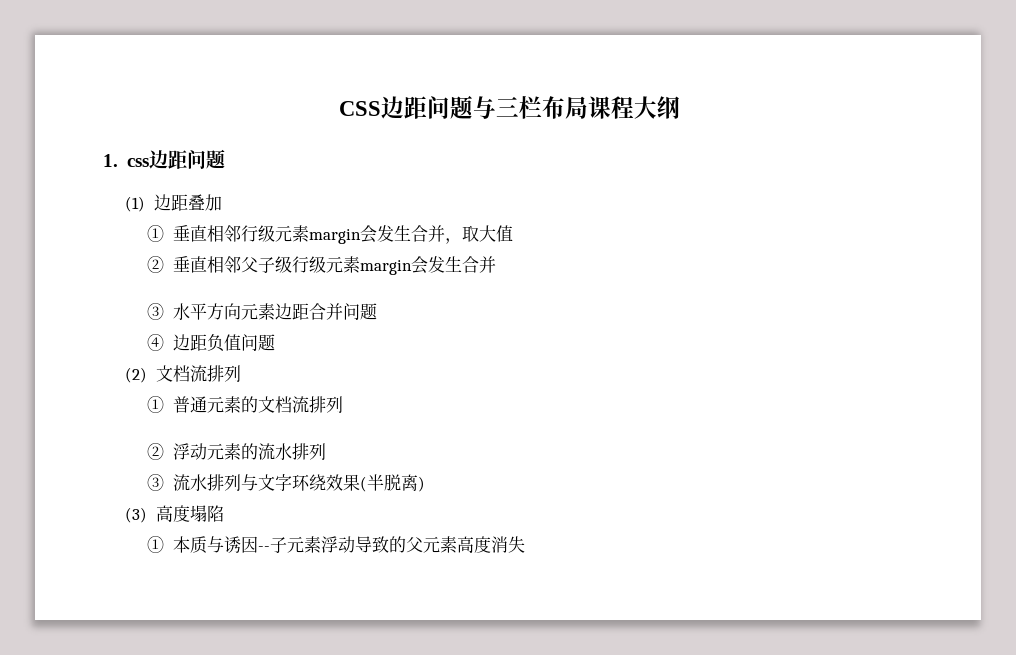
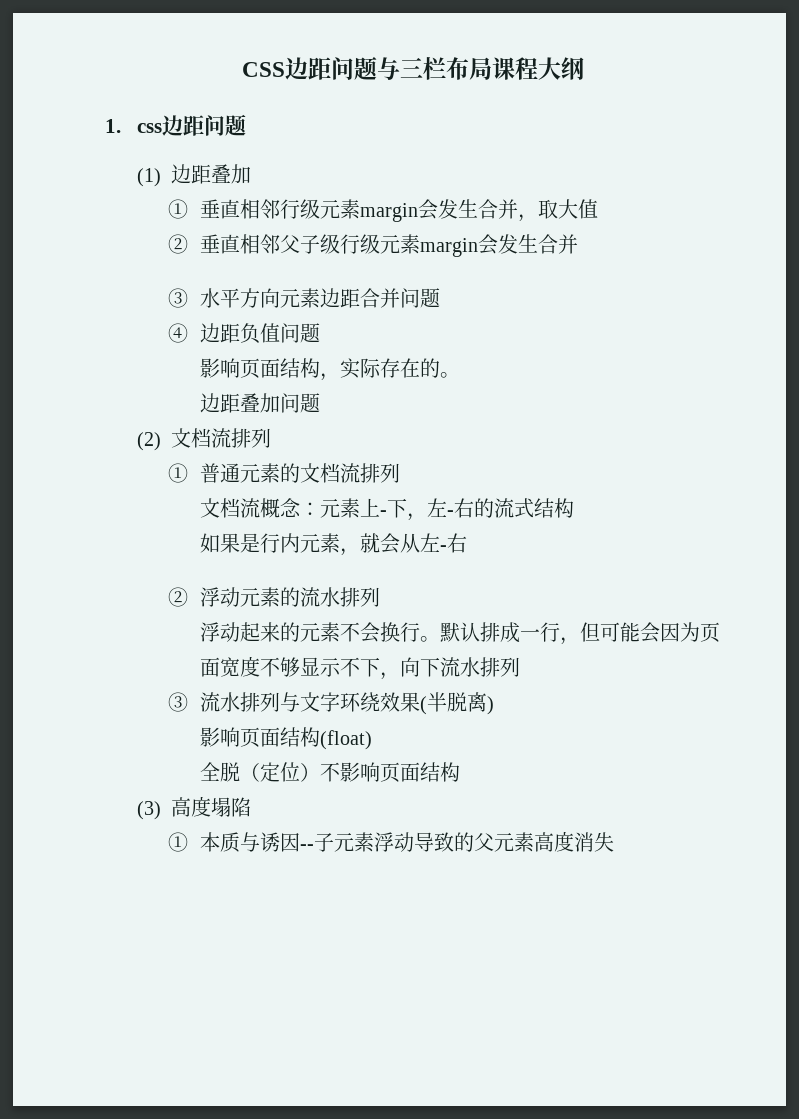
+ 影响页面结构，实际存在的。
+ 边距叠加问题
+ 文档流概念：元素上-下，左-右的流式结构
+ 如果是行内元素，就会从左-右
+ 浮动起来的元素不会换行。默认排成一行，但可能会因为页面宽度不够显示不下，向下流水排列
+ 影响页面结构(float)
+ 全脱（定位）不影响页面结构

